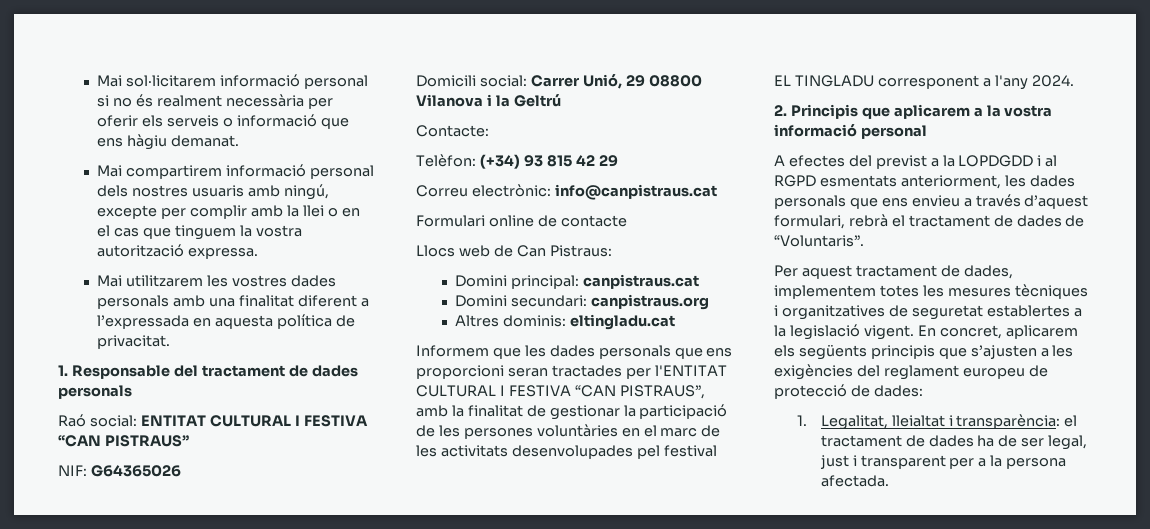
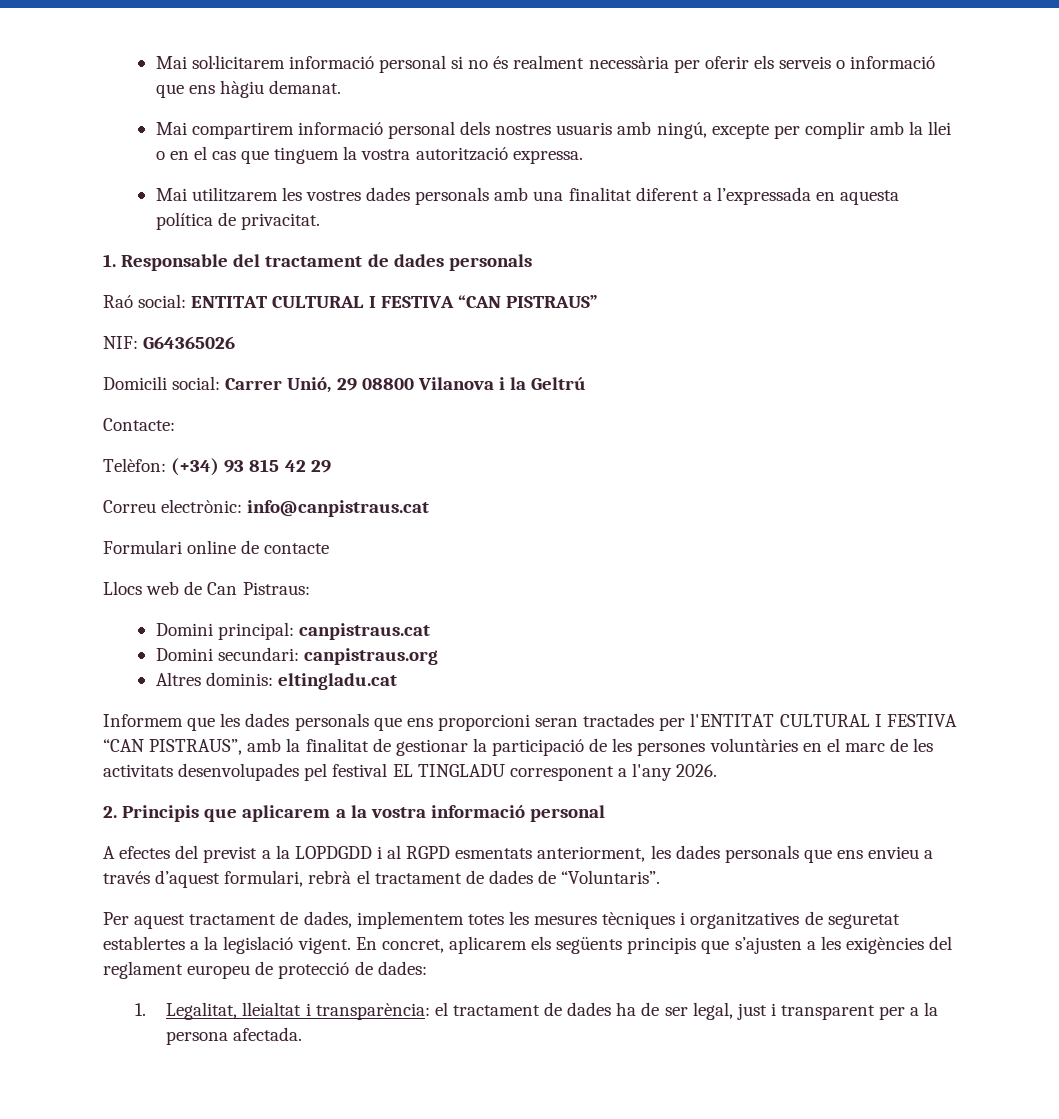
- Informem que les dades personals que ens proporcioni seran tractades per l'ENTITAT CULTURAL I FESTIVA “CAN PISTRAUS”, amb la finalitat de gestionar la participació de les persones voluntàries en el marc de les activitats desenvolupades pel festival EL TINGLADU corresponent a l'any 2024.
+ Informem que les dades personals que ens proporcioni seran tractades per l'ENTITAT CULTURAL I FESTIVA “CAN PISTRAUS”, amb la finalitat de gestionar la participació de les persones voluntàries en el marc de les activitats desenvolupades pel festival EL TINGLADU corresponent a l'any 2026.

